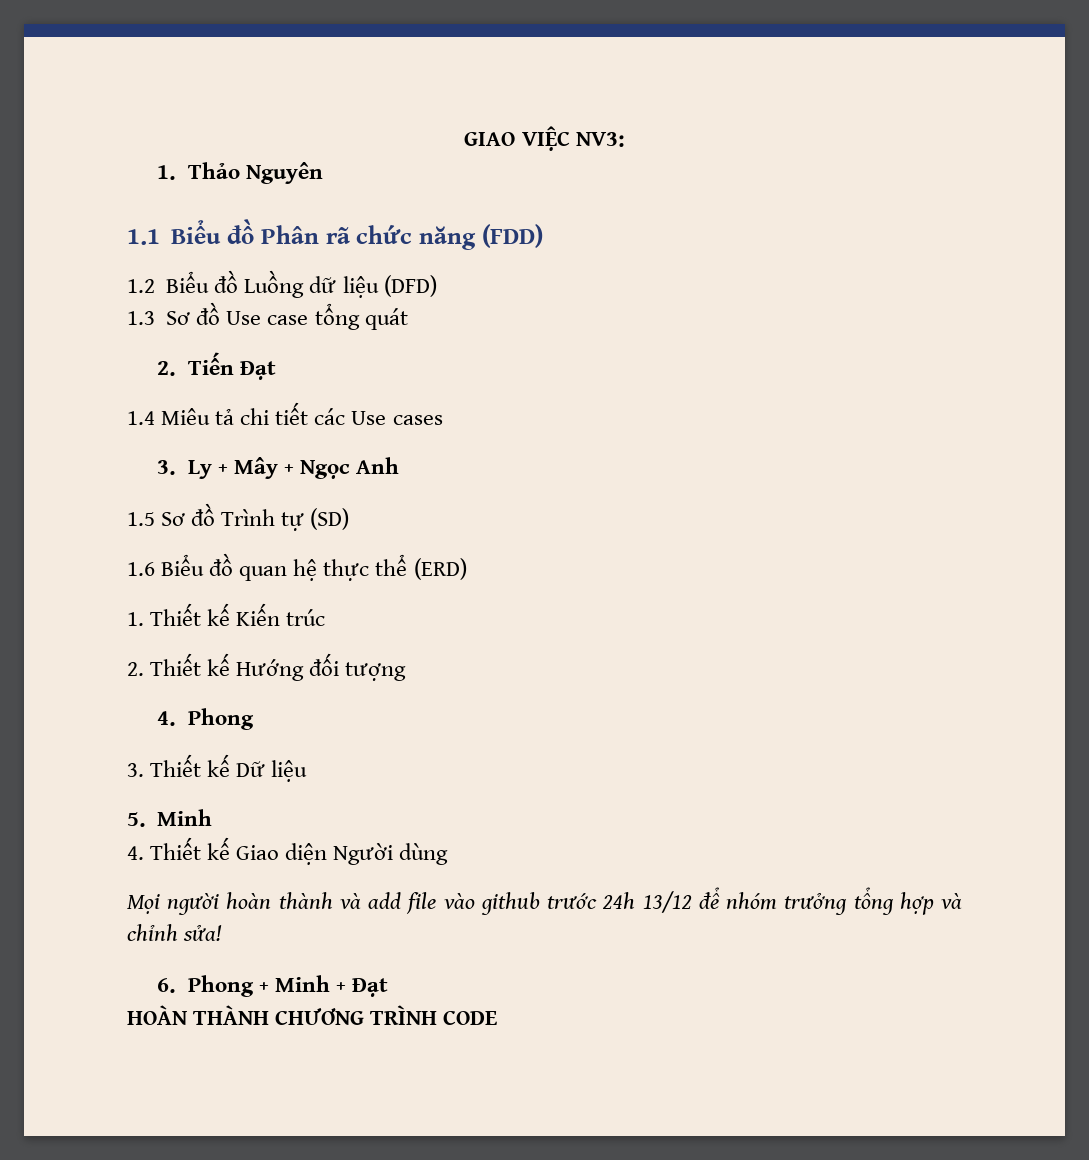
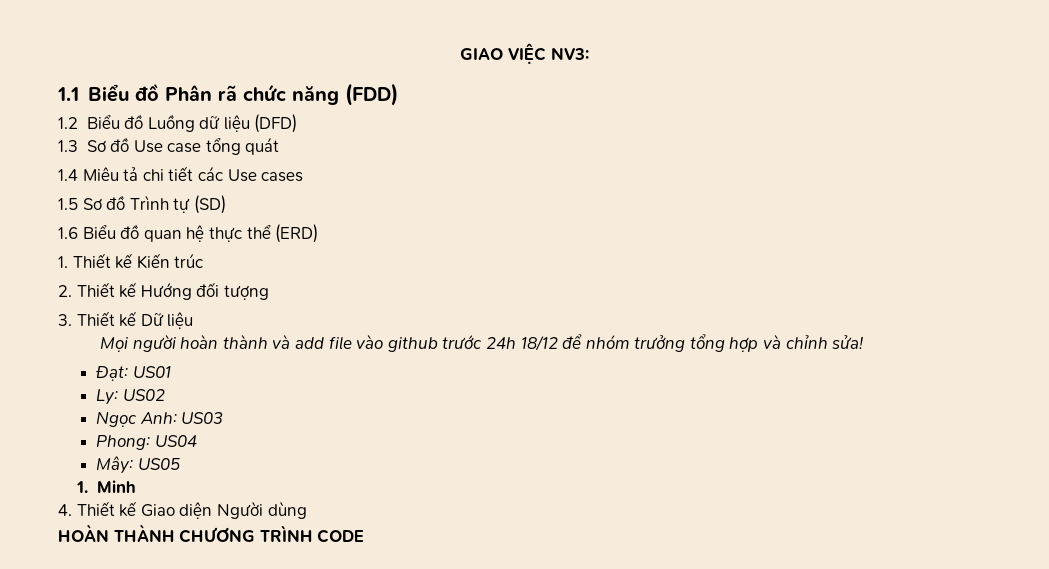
- 1. Thảo Nguyên
- 2. Tiến Đạt
- 3. Ly + Mây + Ngọc Anh
- 4. Phong
- 5. Minh
+ Mọi người hoàn thành và add file vào github trước 24h 18/12 để nhóm trưởng tổng hợp và chỉnh sửa!
+ Đạt: US01
+ Ly: US02
+ Ngọc Anh: US03
+ Phong: US04
+ Mây: US05
+ 1. Minh
- Mọi người hoàn thành và add file vào github trước 24h 13/12 để nhóm trưởng tổng hợp và chỉnh sửa!
- 6. Phong + Minh + Đạt

